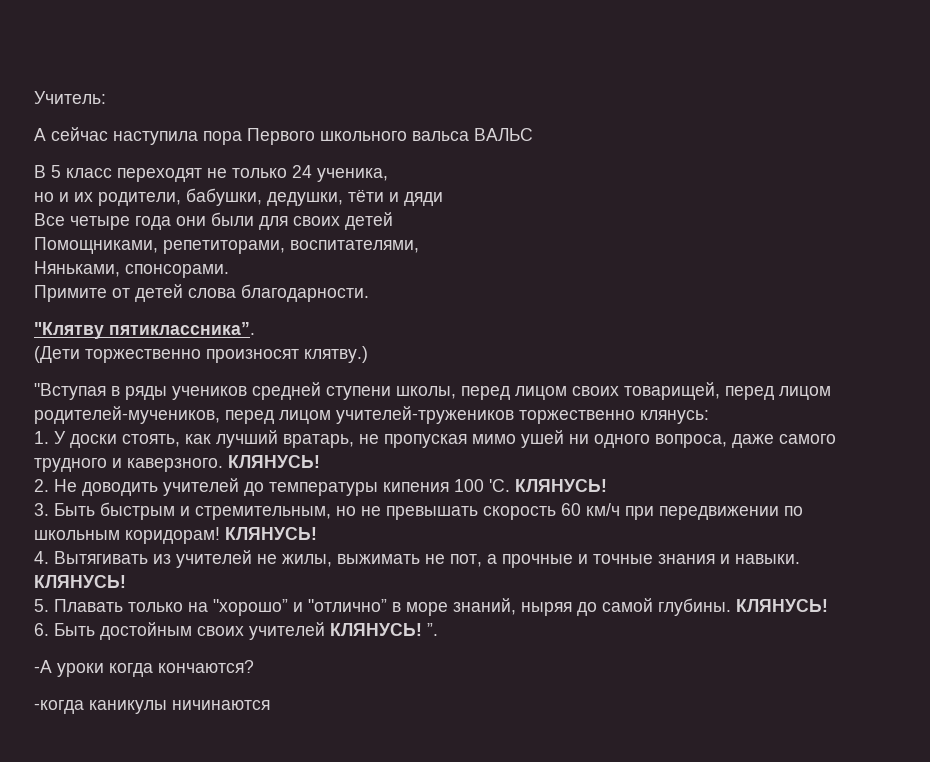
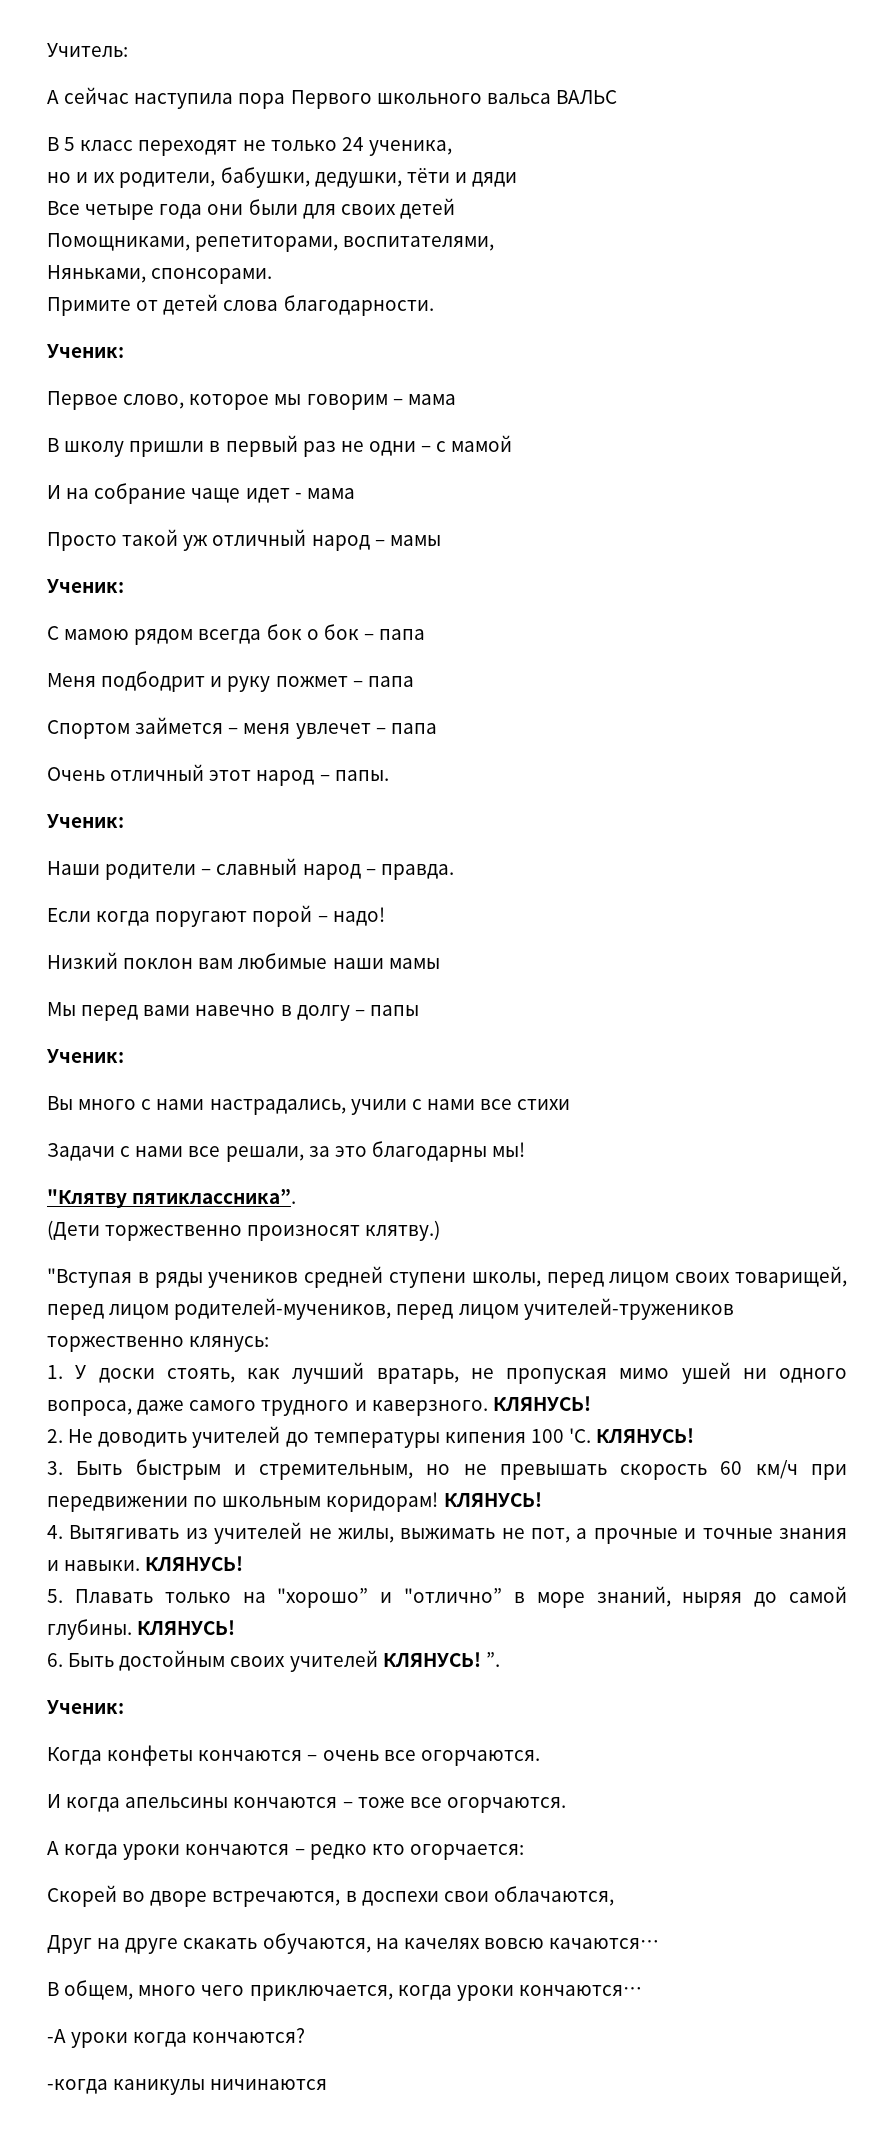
  Примите от детей слова благодарности.
+ Ученик:
+ Первое слово, которое мы говорим – мама
+ В школу пришли в первый раз не одни – с мамой
+ И на собрание чаще идет - мама
+ Просто такой уж отличный народ – мамы
+ Ученик:
+ С мамою рядом всегда бок о бок – папа
+ Меня подбодрит и руку пожмет – папа
+ Спортом займется – меня увлечет – папа
+ Очень отличный этот народ – папы.
+ Ученик:
+ Наши родители – славный народ – правда.
+ Если когда поругают порой – надо!
+ Низкий поклон вам любимые наши мамы
+ Мы перед вами навечно в долгу – папы
+ Ученик:
+ Вы много с нами настрадались, учили с нами все стихи
+ Задачи с нами все решали, за это благодарны мы!
  6. Быть достойным своих учителей КЛЯНУСЬ! ”.
+ Ученик:
+ Когда конфеты кончаются – очень все огорчаются.
+ И когда апельсины кончаются – тоже все огорчаются.
+ А когда уроки кончаются – редко кто огорчается:
+ Скорей во дворе встречаются, в доспехи свои облачаются,
+ Друг на друге скакать обучаются, на качелях вовсю качаются…
+ В общем, много чего приключается, когда уроки кончаются…

